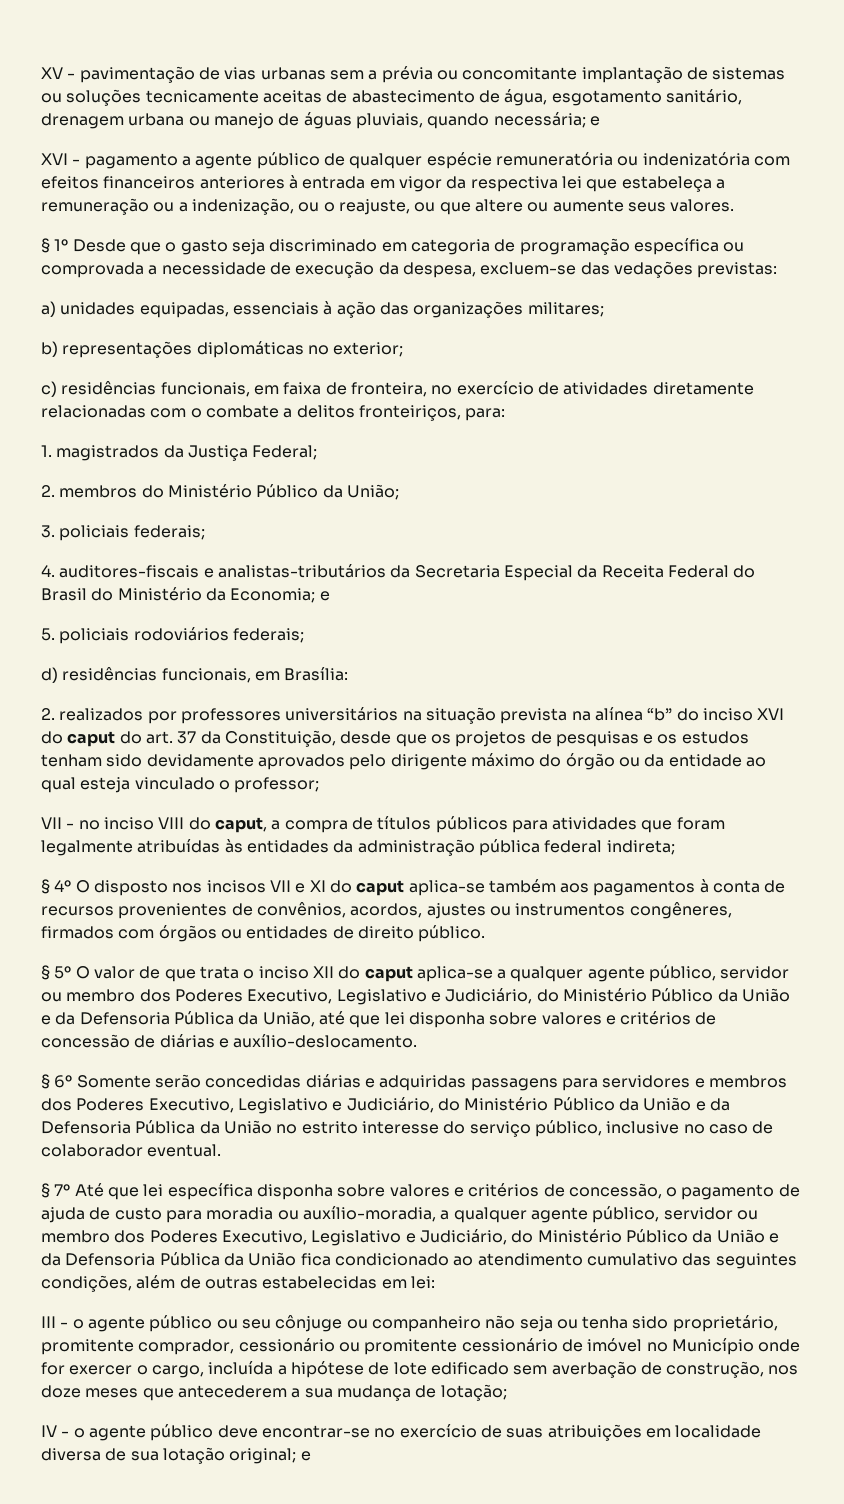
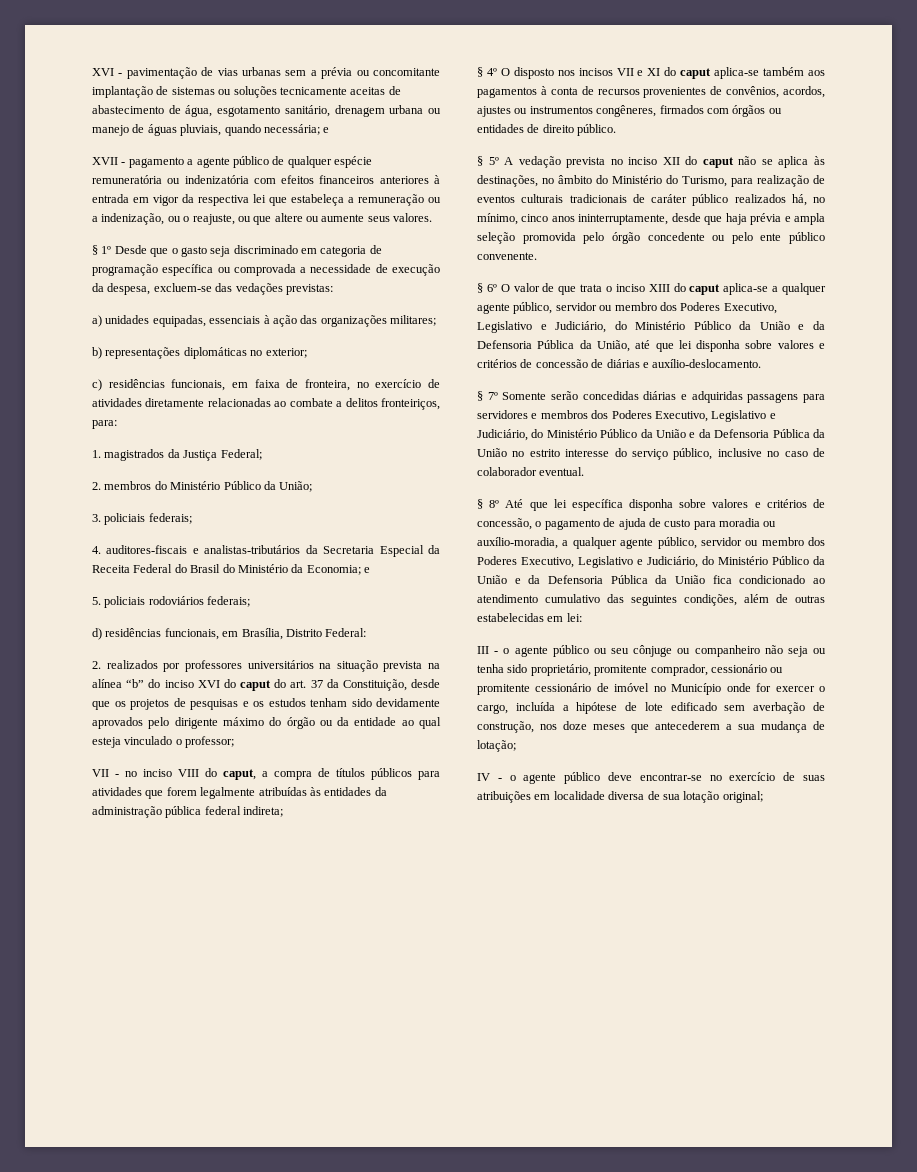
- XV - pavimentação de vias urbanas sem a prévia ou concomitante implantação de sistemas ou soluções tecnicamente aceitas de abastecimento de água, esgotamento sanitário, drenagem urbana ou manejo de águas pluviais, quando necessária; e
+ XVI - pavimentação de vias urbanas sem a prévia ou concomitante implantação de sistemas ou soluções tecnicamente aceitas de abastecimento de água, esgotamento sanitário, drenagem urbana ou manejo de águas pluviais, quando necessária; e
- XVI - pagamento a agente público de qualquer espécie remuneratória ou indenizatória com efeitos financeiros anteriores à entrada em vigor da respectiva lei que estabeleça a remuneração ou a indenização, ou o reajuste, ou que altere ou aumente seus valores.
+ XVII - pagamento a agente público de qualquer espécie remuneratória ou indenizatória com efeitos financeiros anteriores à entrada em vigor da respectiva lei que estabeleça a remuneração ou a indenização, ou o reajuste, ou que altere ou aumente seus valores.
- c) residências funcionais, em faixa de fronteira, no exercício de atividades diretamente relacionadas com o combate a delitos fronteiriços, para:
+ c) residências funcionais, em faixa de fronteira, no exercício de atividades diretamente relacionadas ao combate a delitos fronteiriços, para:
- d) residências funcionais, em Brasília:
+ d) residências funcionais, em Brasília, Distrito Federal:
- VII - no inciso VIII do caput, a compra de títulos públicos para atividades que foram legalmente atribuídas às entidades da administração pública federal indireta;
+ VII - no inciso VIII do caput, a compra de títulos públicos para atividades que forem legalmente atribuídas às entidades da administração pública federal indireta;
- § 5º O valor de que trata o inciso XII do caput aplica-se a qualquer agente público, servidor ou membro dos Poderes Executivo, Legislativo e Judiciário, do Ministério Público da União e da Defensoria Pública da União, até que lei disponha sobre valores e critérios de concessão de diárias e auxílio-deslocamento.
+ § 5º A vedação prevista no inciso XII do caput não se aplica às destinações, no âmbito do Ministério do Turismo, para realização de eventos culturais tradicionais de caráter público realizados há, no mínimo, cinco anos ininterruptamente, desde que haja prévia e ampla seleção promovida pelo órgão concedente ou pelo ente público convenente.
+ § 6º O valor de que trata o inciso XIII do caput aplica-se a qualquer agente público, servidor ou membro dos Poderes Executivo, Legislativo e Judiciário, do Ministério Público da União e da Defensoria Pública da União, até que lei disponha sobre valores e critérios de concessão de diárias e auxílio-deslocamento.
- § 6º Somente serão concedidas diárias e adquiridas passagens para servidores e membros dos Poderes Executivo, Legislativo e Judiciário, do Ministério Público da União e da Defensoria Pública da União no estrito interesse do serviço público, inclusive no caso de colaborador eventual.
+ § 7º Somente serão concedidas diárias e adquiridas passagens para servidores e membros dos Poderes Executivo, Legislativo e Judiciário, do Ministério Público da União e da Defensoria Pública da União no estrito interesse do serviço público, inclusive no caso de colaborador eventual.
- § 7º Até que lei específica disponha sobre valores e critérios de concessão, o pagamento de ajuda de custo para moradia ou auxílio-moradia, a qualquer agente público, servidor ou membro dos Poderes Executivo, Legislativo e Judiciário, do Ministério Público da União e da Defensoria Pública da União fica condicionado ao atendimento cumulativo das seguintes condições, além de outras estabelecidas em lei:
+ § 8º Até que lei específica disponha sobre valores e critérios de concessão, o pagamento de ajuda de custo para moradia ou auxílio-moradia, a qualquer agente público, servidor ou membro dos Poderes Executivo, Legislativo e Judiciário, do Ministério Público da União e da Defensoria Pública da União fica condicionado ao atendimento cumulativo das seguintes condições, além de outras estabelecidas em lei:
- IV - o agente público deve encontrar-se no exercício de suas atribuições em localidade diversa de sua lotação original; e
+ IV - o agente público deve encontrar-se no exercício de suas atribuições em localidade diversa de sua lotação original;

